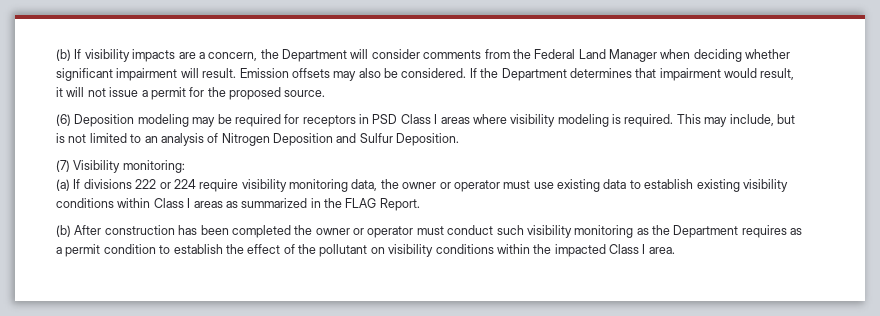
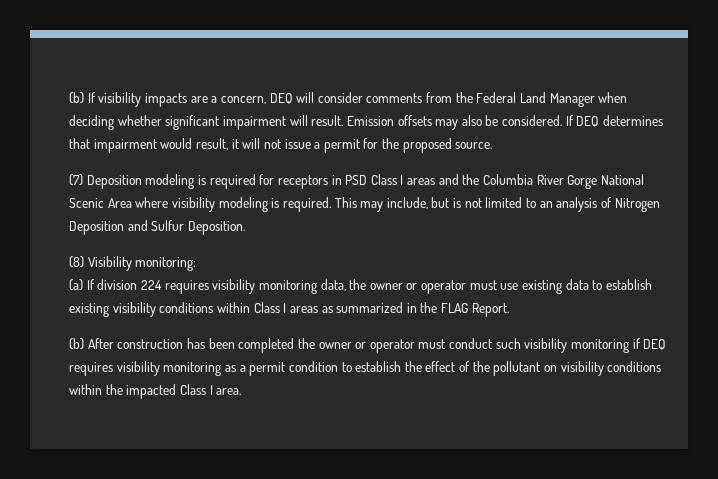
- (b) If visibility impacts are a concern, the Department will consider comments from the Federal Land Manager when deciding whether significant impairment will result.
+ (b) If visibility impacts are a concern, DEQ will consider comments from the Federal Land Manager when deciding whether significant impairment will result.
- If the Department determines that impairment would result, it will not issue a permit for the proposed source.
+ If DEQ determines that impairment would result, it will not issue a permit for the proposed source.
- (6) Deposition modeling may be required for receptors in PSD Class I areas where visibility modeling is required.
+ (7) Deposition modeling is required for receptors in PSD Class I areas and the Columbia River Gorge National Scenic Area where visibility modeling is required.
- (7) Visibility monitoring:
+ (8) Visibility monitoring:
- (a) If divisions 222 or 224 require visibility monitoring data, the owner or operator must use existing data to establish existing visibility conditions within Class I areas as summarized in the FLAG Report.
+ (a) If division 224 requires visibility monitoring data, the owner or operator must use existing data to establish existing visibility conditions within Class I areas as summarized in the FLAG Report.
- (b) After construction has been completed the owner or operator must conduct such visibility monitoring as the Department requires as a permit condition to establish the effect of the pollutant on visibility conditions within the impacted Class I area.
+ (b) After construction has been completed the owner or operator must conduct such visibility monitoring if DEQ requires visibility monitoring as a permit condition to establish the effect of the pollutant on visibility conditions within the impacted Class I area.

